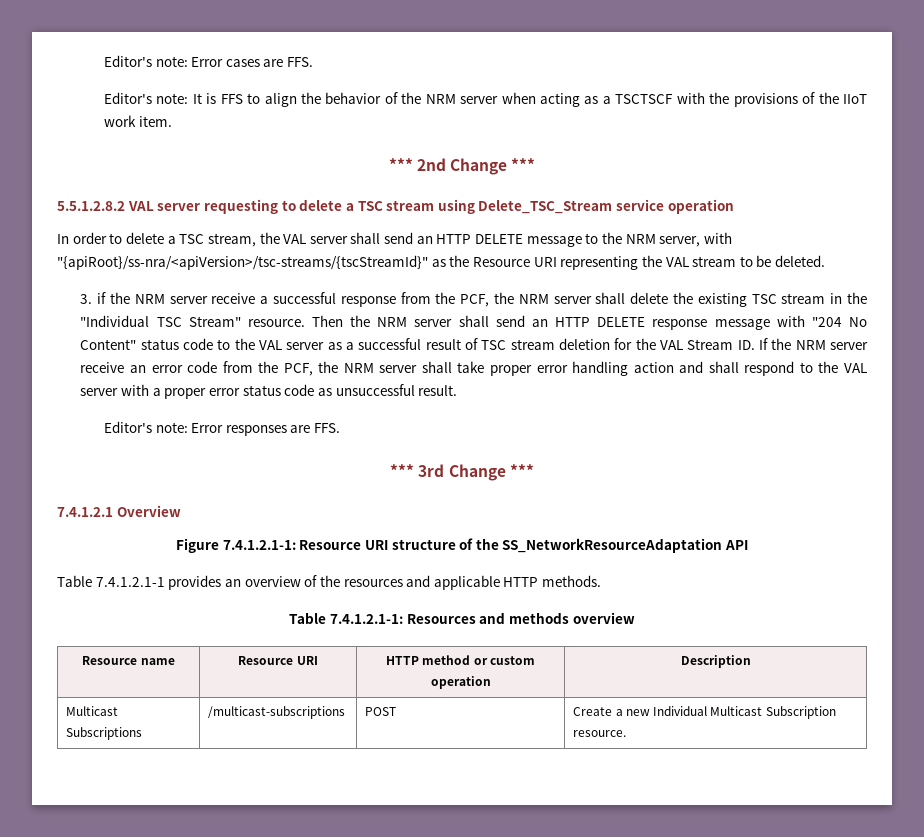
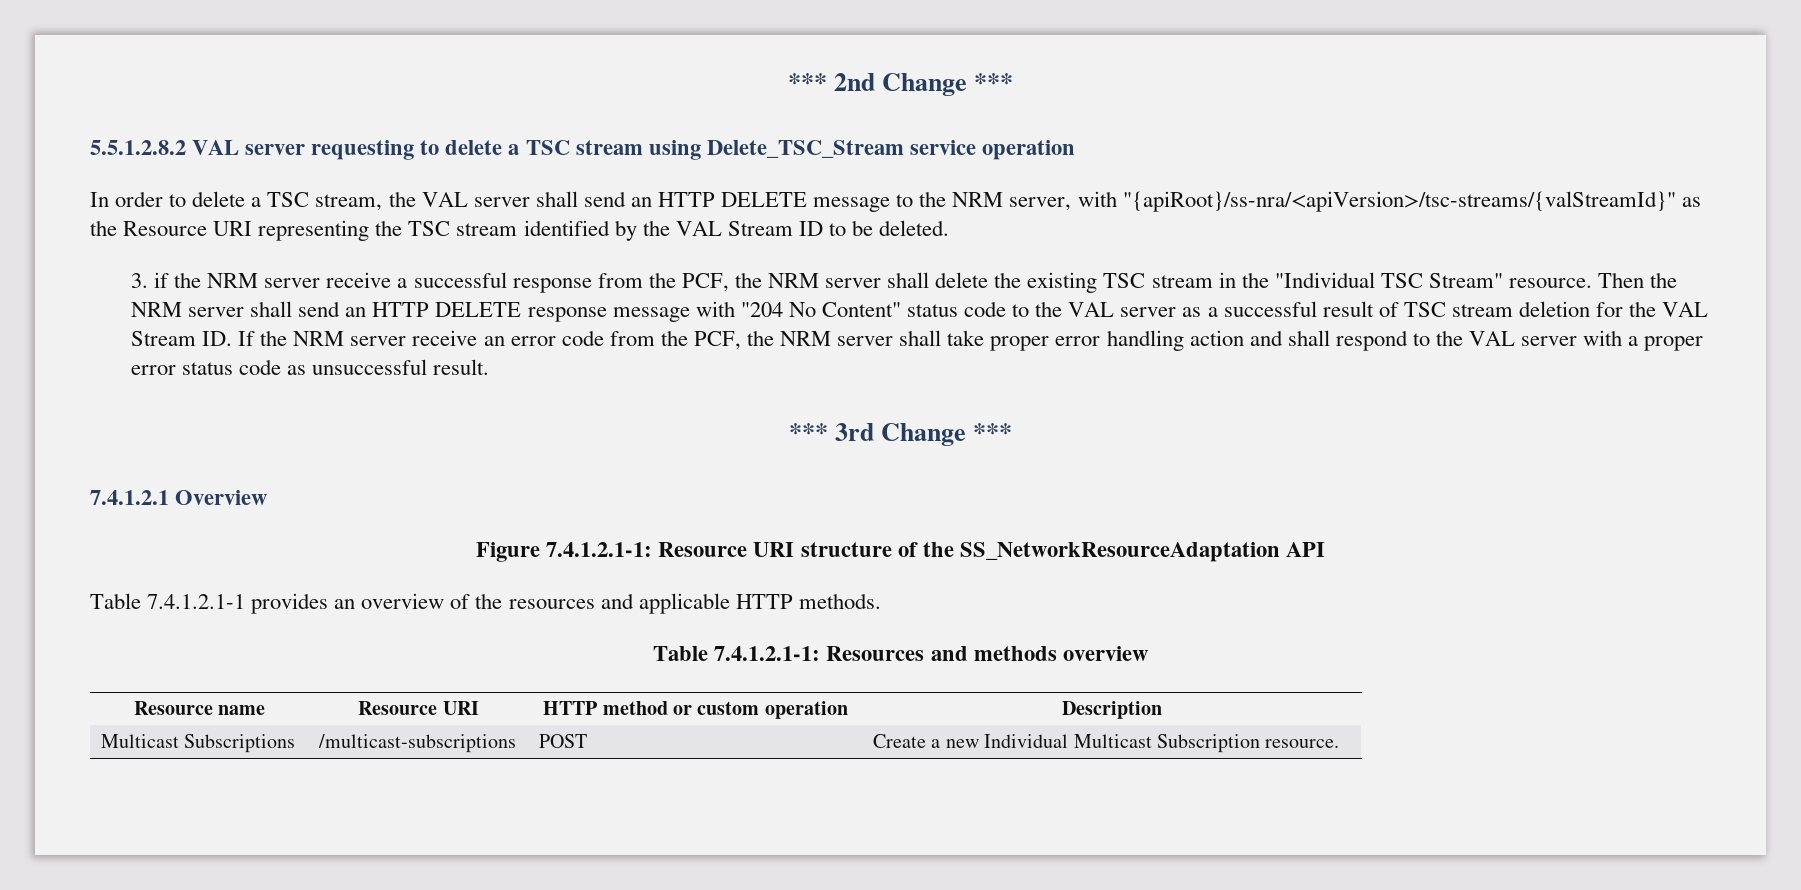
- Editor's note: Error cases are FFS.
- Editor's note: It is FFS to align the behavior of the NRM server when acting as a TSCTSCF with the provisions of the IIoT work item.
- In order to delete a TSC stream, the VAL server shall send an HTTP DELETE message to the NRM server, with "{apiRoot}/ss-nra/<apiVersion>/tsc-streams/{tscStreamId}" as the Resource URI representing the VAL stream to be deleted.
+ In order to delete a TSC stream, the VAL server shall send an HTTP DELETE message to the NRM server, with "{apiRoot}/ss-nra/<apiVersion>/tsc-streams/{valStreamId}" as the Resource URI representing the TSC stream identified by the VAL Stream ID to be deleted.
- Editor's note: Error responses are FFS.

